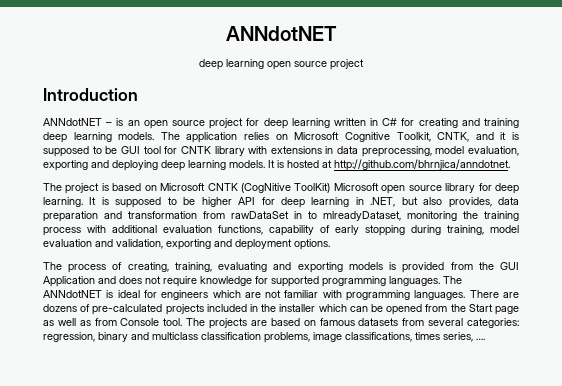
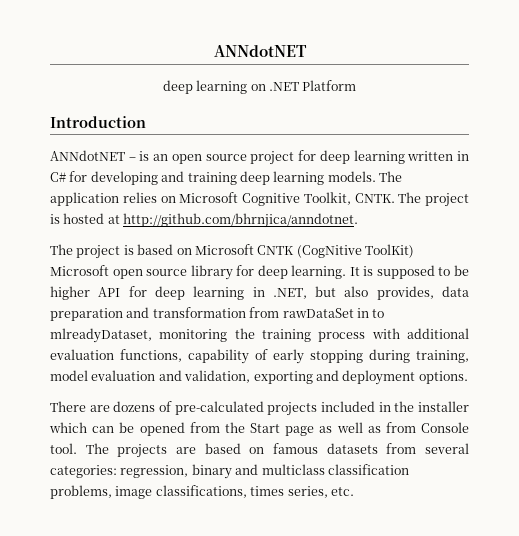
- deep learning open source project
+ deep learning on .NET Platform
- ANNdotNET – is an open source project for deep learning written in C# for creating and training deep learning models.
+ ANNdotNET – is an open source project for deep learning written in C# for developing and training deep learning models.
- The application relies on Microsoft Cognitive Toolkit, CNTK, and it is supposed to be GUI tool for CNTK library with extensions in data preprocessing, model evaluation, exporting and deploying deep learning models. It is hosted at http://github.com/bhrnjica/anndotnet.
+ The application relies on Microsoft Cognitive Toolkit, CNTK. The project is hosted at http://github.com/bhrnjica/anndotnet.
- The process of creating, training, evaluating and exporting models is provided from the GUI Application and does not require knowledge for supported programming languages. The ANNdotNET is ideal for engineers which are not familiar with programming languages.
- The projects are based on famous datasets from several categories: regression, binary and multiclass classification problems, image classifications, times series, ….
+ The projects are based on famous datasets from several categories: regression, binary and multiclass classification problems, image classifications, times series, etc.

